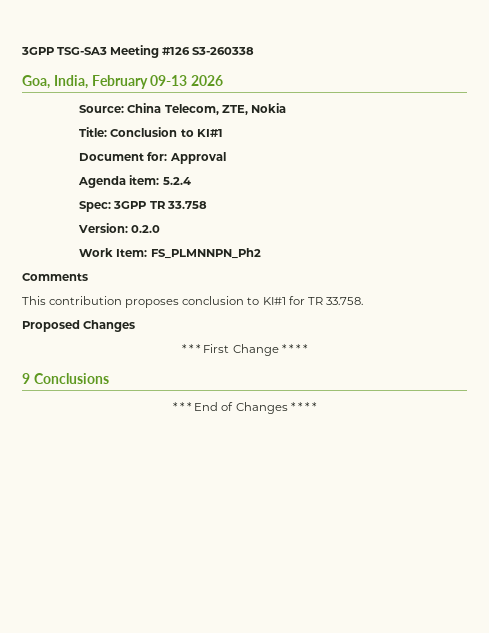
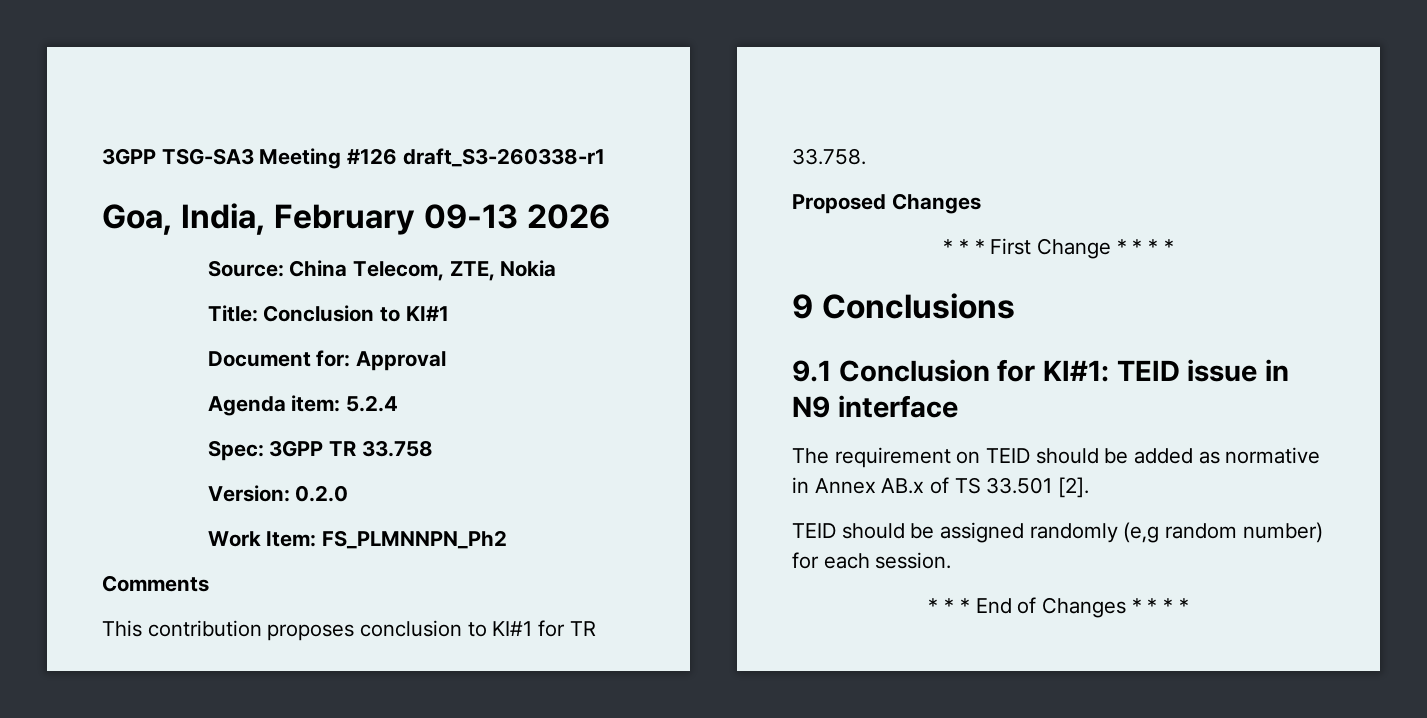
- 3GPP TSG-SA3 Meeting #126 S3-260338
+ 3GPP TSG-SA3 Meeting #126 draft_S3-260338-r1
+ 9.1 Conclusion for KI#1: TEID issue in N9 interface
+ The requirement on TEID should be added as normative in Annex AB.x of TS 33.501 [2].
+ TEID should be assigned randomly (e,g random number) for each session.

